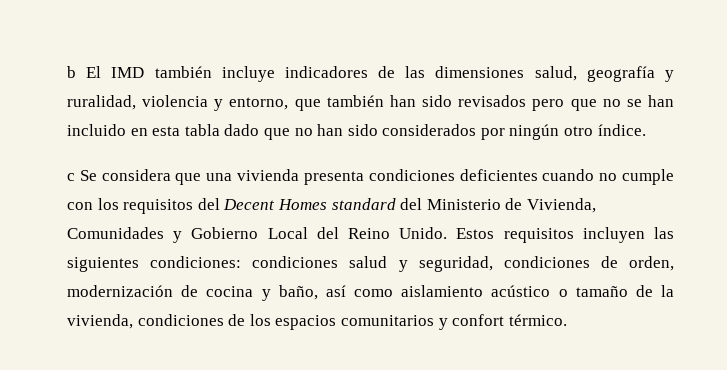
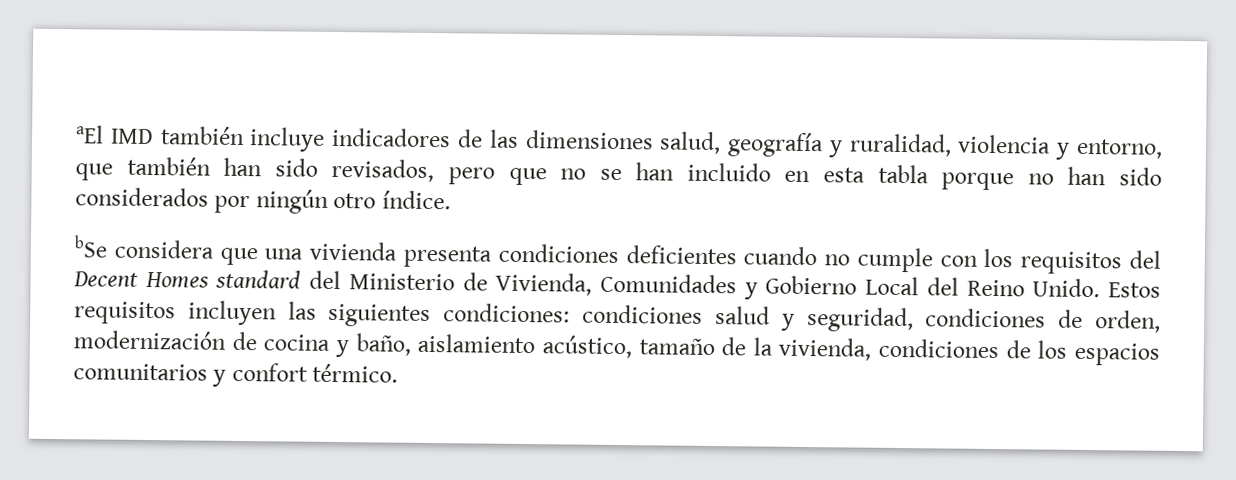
- b El IMD también incluye indicadores de las dimensiones salud, geografía y ruralidad, violencia y entorno, que también han sido revisados pero que no se han incluido en esta tabla dado que no han sido considerados por ningún otro índice.
+ aEl IMD también incluye indicadores de las dimensiones salud, geografía y ruralidad, violencia y entorno, que también han sido revisados, pero que no se han incluido en esta tabla porque no han sido considerados por ningún otro índice.
- c Se considera que una vivienda presenta condiciones deficientes cuando no cumple con los requisitos del Decent Homes standard del Ministerio de Vivienda, Comunidades y Gobierno Local del Reino Unido.
+ bSe considera que una vivienda presenta condiciones deficientes cuando no cumple con los requisitos del Decent Homes standard del Ministerio de Vivienda, Comunidades y Gobierno Local del Reino Unido.
- Estos requisitos incluyen las siguientes condiciones: condiciones salud y seguridad, condiciones de orden, modernización de cocina y baño, así como aislamiento acústico o tamaño de la vivienda, condiciones de los espacios comunitarios y confort térmico.
+ Estos requisitos incluyen las siguientes condiciones: condiciones salud y seguridad, condiciones de orden, modernización de cocina y baño, aislamiento acústico, tamaño de la vivienda, condiciones de los espacios comunitarios y confort térmico.

